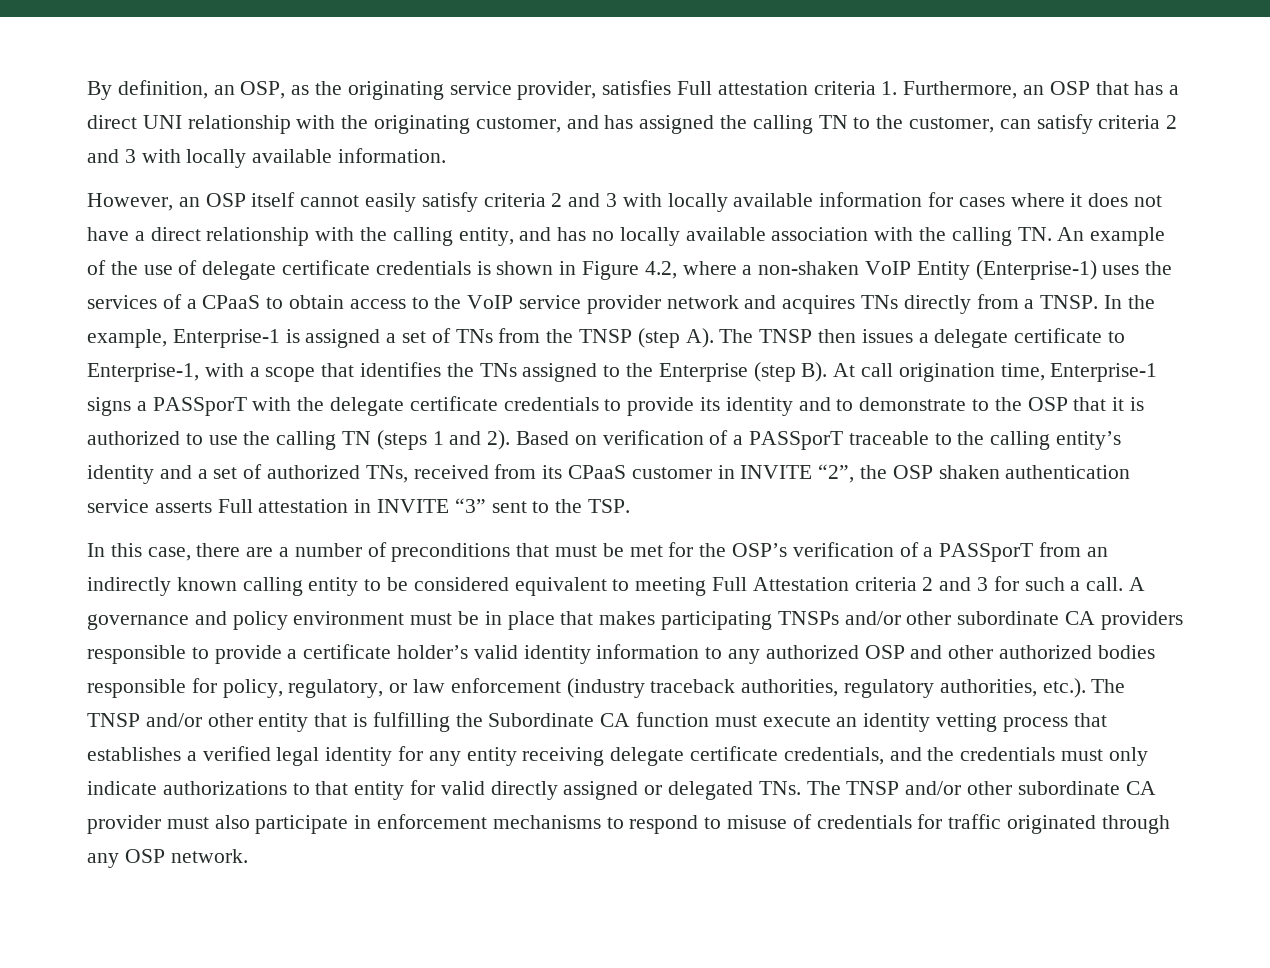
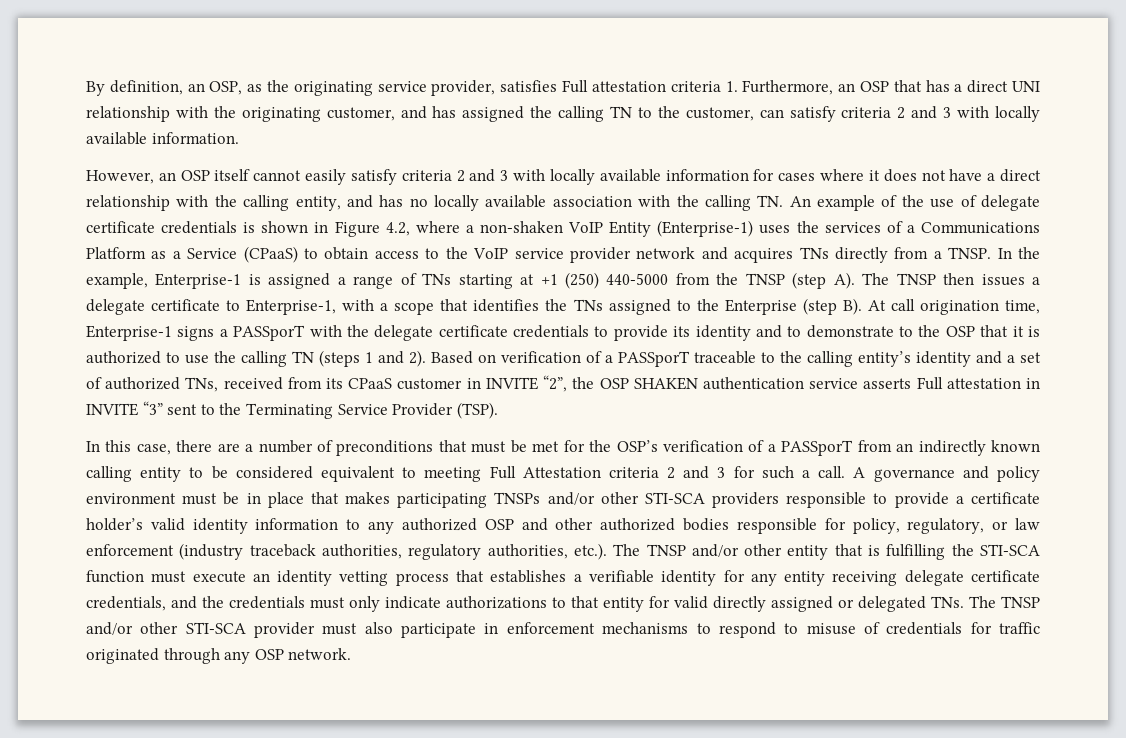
- However, an OSP itself cannot easily satisfy criteria 2 and 3 with locally available information for cases where it does not have a direct relationship with the calling entity, and has no locally available association with the calling TN. An example of the use of delegate certificate credentials is shown in Figure 4.2, where a non-shaken VoIP Entity (Enterprise-1) uses the services of a CPaaS to obtain access to the VoIP service provider network and acquires TNs directly from a TNSP.
+ However, an OSP itself cannot easily satisfy criteria 2 and 3 with locally available information for cases where it does not have a direct relationship with the calling entity, and has no locally available association with the calling TN. An example of the use of delegate certificate credentials is shown in Figure 4.2, where a non-shaken VoIP Entity (Enterprise-1) uses the services of a Communications Platform as a Service (CPaaS) to obtain access to the VoIP service provider network and acquires TNs directly from a TNSP.
- In the example, Enterprise-1 is assigned a set of TNs from the TNSP (step A). The TNSP then issues a delegate certificate to Enterprise-1, with a scope that identifies the TNs assigned to the Enterprise (step B). At call origination time, Enterprise-1 signs a PASSporT with the delegate certificate credentials to provide its identity and to demonstrate to the OSP that it is authorized to use the calling TN (steps 1 and 2).
+ In the example, Enterprise-1 is assigned a range of TNs starting at +1 (250) 440-5000 from the TNSP (step A). The TNSP then issues a delegate certificate to Enterprise-1, with a scope that identifies the TNs assigned to the Enterprise (step B). At call origination time, Enterprise-1 signs a PASSporT with the delegate certificate credentials to provide its identity and to demonstrate to the OSP that it is authorized to use the calling TN (steps 1 and 2).
- Based on verification of a PASSporT traceable to the calling entity’s identity and a set of authorized TNs, received from its CPaaS customer in INVITE “2”, the OSP shaken authentication service asserts Full attestation in INVITE “3” sent to the TSP.
+ Based on verification of a PASSporT traceable to the calling entity’s identity and a set of authorized TNs, received from its CPaaS customer in INVITE “2”, the OSP SHAKEN authentication service asserts Full attestation in INVITE “3” sent to the Terminating Service Provider (TSP).
- A governance and policy environment must be in place that makes participating TNSPs and/or other subordinate CA providers responsible to provide a certificate holder’s valid identity information to any authorized OSP and other authorized bodies responsible for policy, regulatory, or law enforcement (industry traceback authorities, regulatory authorities, etc.). The TNSP and/or other entity that is fulfilling the Subordinate CA function must execute an identity vetting process that establishes a verified legal identity for any entity receiving delegate certificate credentials, and the credentials must only indicate authorizations to that entity for valid directly assigned or delegated TNs. The TNSP and/or other subordinate CA provider must also participate in enforcement mechanisms to respond to misuse of credentials for traffic originated through any OSP network.
+ A governance and policy environment must be in place that makes participating TNSPs and/or other STI-SCA providers responsible to provide a certificate holder’s valid identity information to any authorized OSP and other authorized bodies responsible for policy, regulatory, or law enforcement (industry traceback authorities, regulatory authorities, etc.). The TNSP and/or other entity that is fulfilling the STI-SCA function must execute an identity vetting process that establishes a verifiable identity for any entity receiving delegate certificate credentials, and the credentials must only indicate authorizations to that entity for valid directly assigned or delegated TNs. The TNSP and/or other STI-SCA provider must also participate in enforcement mechanisms to respond to misuse of credentials for traffic originated through any OSP network.

